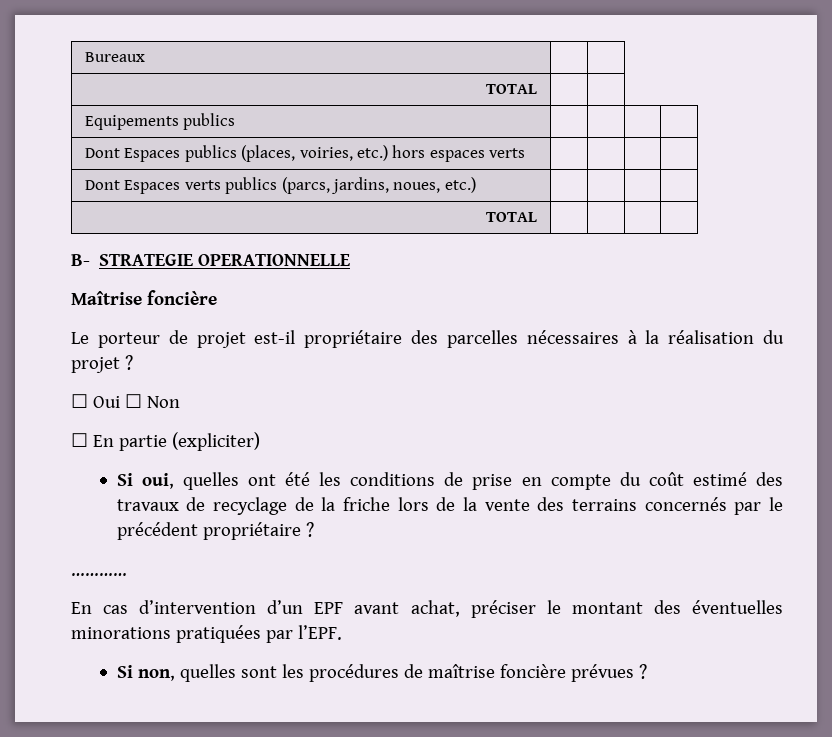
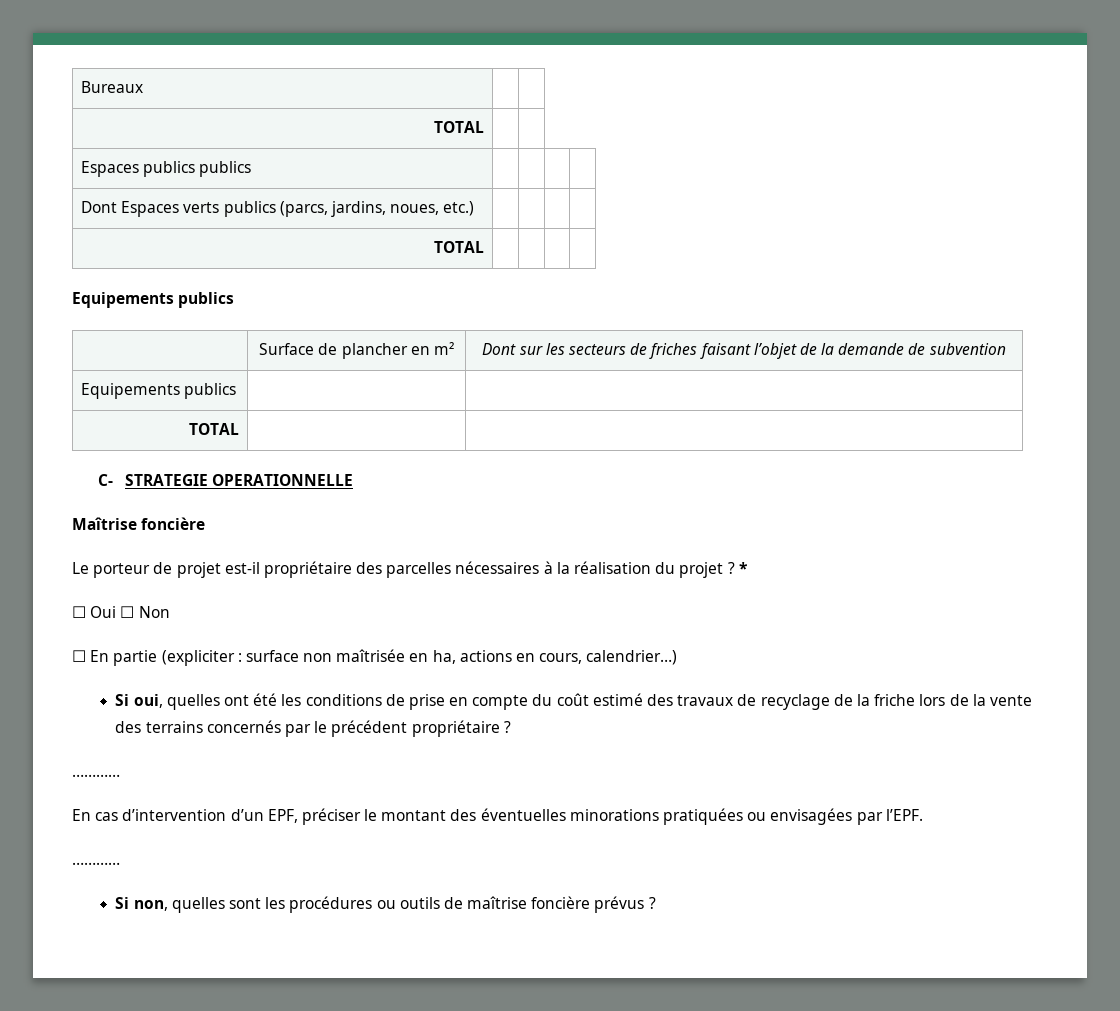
- Equipements publics | | | |
- Dont Espaces publics (places, voiries, etc.) hors espaces verts | | | |
+ Espaces publics publics | | | |
  TOTAL | | | |
- B- STRATEGIE OPERATIONNELLE
+ Equipements publics
+ | Surface de plancher en m² | Dont sur les secteurs de friches faisant l’objet de la demande de subvention
+ Equipements publics | |
+ TOTAL | |
+ C- STRATEGIE OPERATIONNELLE
+ *
- ☐ En partie (expliciter)
+ ☐ En partie (expliciter : surface non maîtrisée en ha, actions en cours, calendrier…)
- En cas d’intervention d’un EPF avant achat, préciser le montant des éventuelles minorations pratiquées par l’EPF.
+ En cas d’intervention d’un EPF, préciser le montant des éventuelles minorations pratiquées ou envisagées par l’EPF.
+ …………
- Si non, quelles sont les procédures de maîtrise foncière prévues ?
+ Si non, quelles sont les procédures ou outils de maîtrise foncière prévus ?

